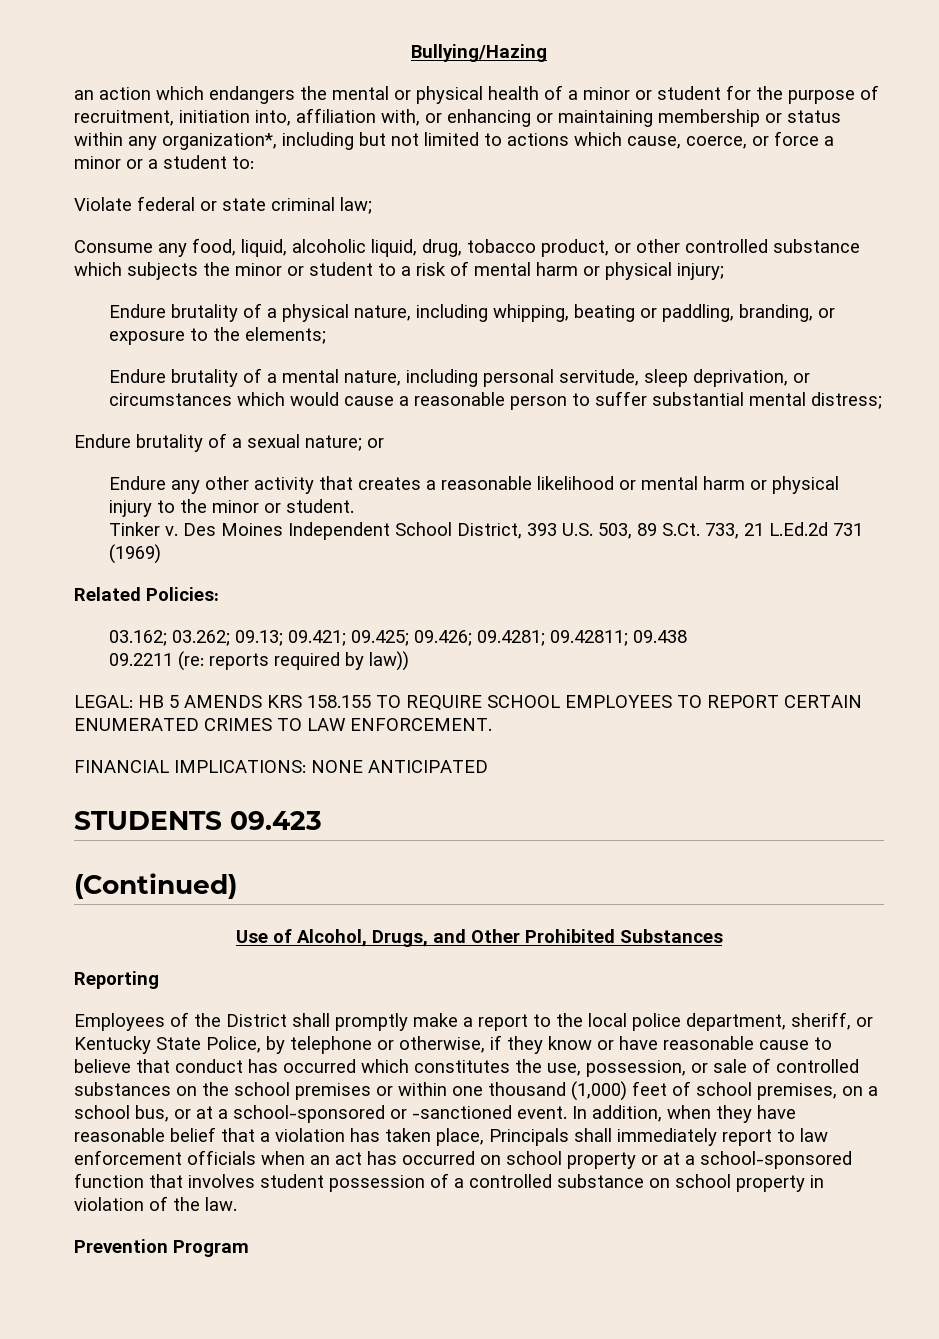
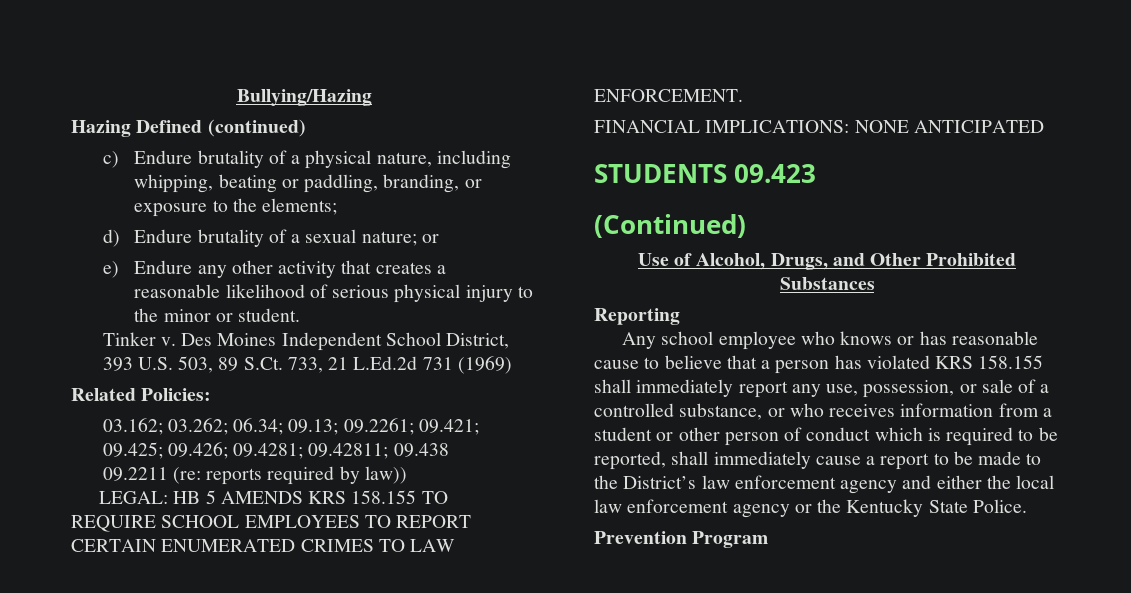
- an action which endangers the mental or physical health of a minor or student for the purpose of recruitment, initiation into, affiliation with, or enhancing or maintaining membership or status within any organization*, including but not limited to actions which cause, coerce, or force a minor or a student to:
- Violate federal or state criminal law;
- Consume any food, liquid, alcoholic liquid, drug, tobacco product, or other controlled substance which subjects the minor or student to a risk of mental harm or physical injury;
- Endure brutality of a physical nature, including whipping, beating or paddling, branding, or exposure to the elements;
+ Hazing Defined (continued)
+ c) Endure brutality of a physical nature, including whipping, beating or paddling, branding, or exposure to the elements;
- Endure brutality of a mental nature, including personal servitude, sleep deprivation, or circumstances which would cause a reasonable person to suffer substantial mental distress;
- Endure brutality of a sexual nature; or
+ d) Endure brutality of a sexual nature; or
- Endure any other activity that creates a reasonable likelihood or mental harm or physical injury to the minor or student.
+ e) Endure any other activity that creates a reasonable likelihood of serious physical injury to the minor or student.
- 03.162; 03.262; 09.13; 09.421; 09.425; 09.426; 09.4281; 09.42811; 09.438
+ 03.162; 03.262; 06.34; 09.13; 09.2261; 09.421; 09.425; 09.426; 09.4281; 09.42811; 09.438
- Employees of the District shall promptly make a report to the local police department, sheriff, or Kentucky State Police, by telephone or otherwise, if they know or have reasonable cause to believe that conduct has occurred which constitutes the use, possession, or sale of controlled substances on the school premises or within one thousand (1,000) feet of school premises, on a school bus, or at a school-sponsored or -sanctioned event. In addition, when they have reasonable belief that a violation has taken place, Principals shall immediately report to law enforcement officials when an act has occurred on school property or at a school-sponsored function that involves student possession of a controlled substance on school property in violation of the law.
+ Any school employee who knows or has reasonable cause to believe that a person has violated KRS 158.155 shall immediately report any use, possession, or sale of a controlled substance, or who receives information from a student or other person of conduct which is required to be reported, shall immediately cause a report to be made to the District’s law enforcement agency and either the local law enforcement agency or the Kentucky State Police.

